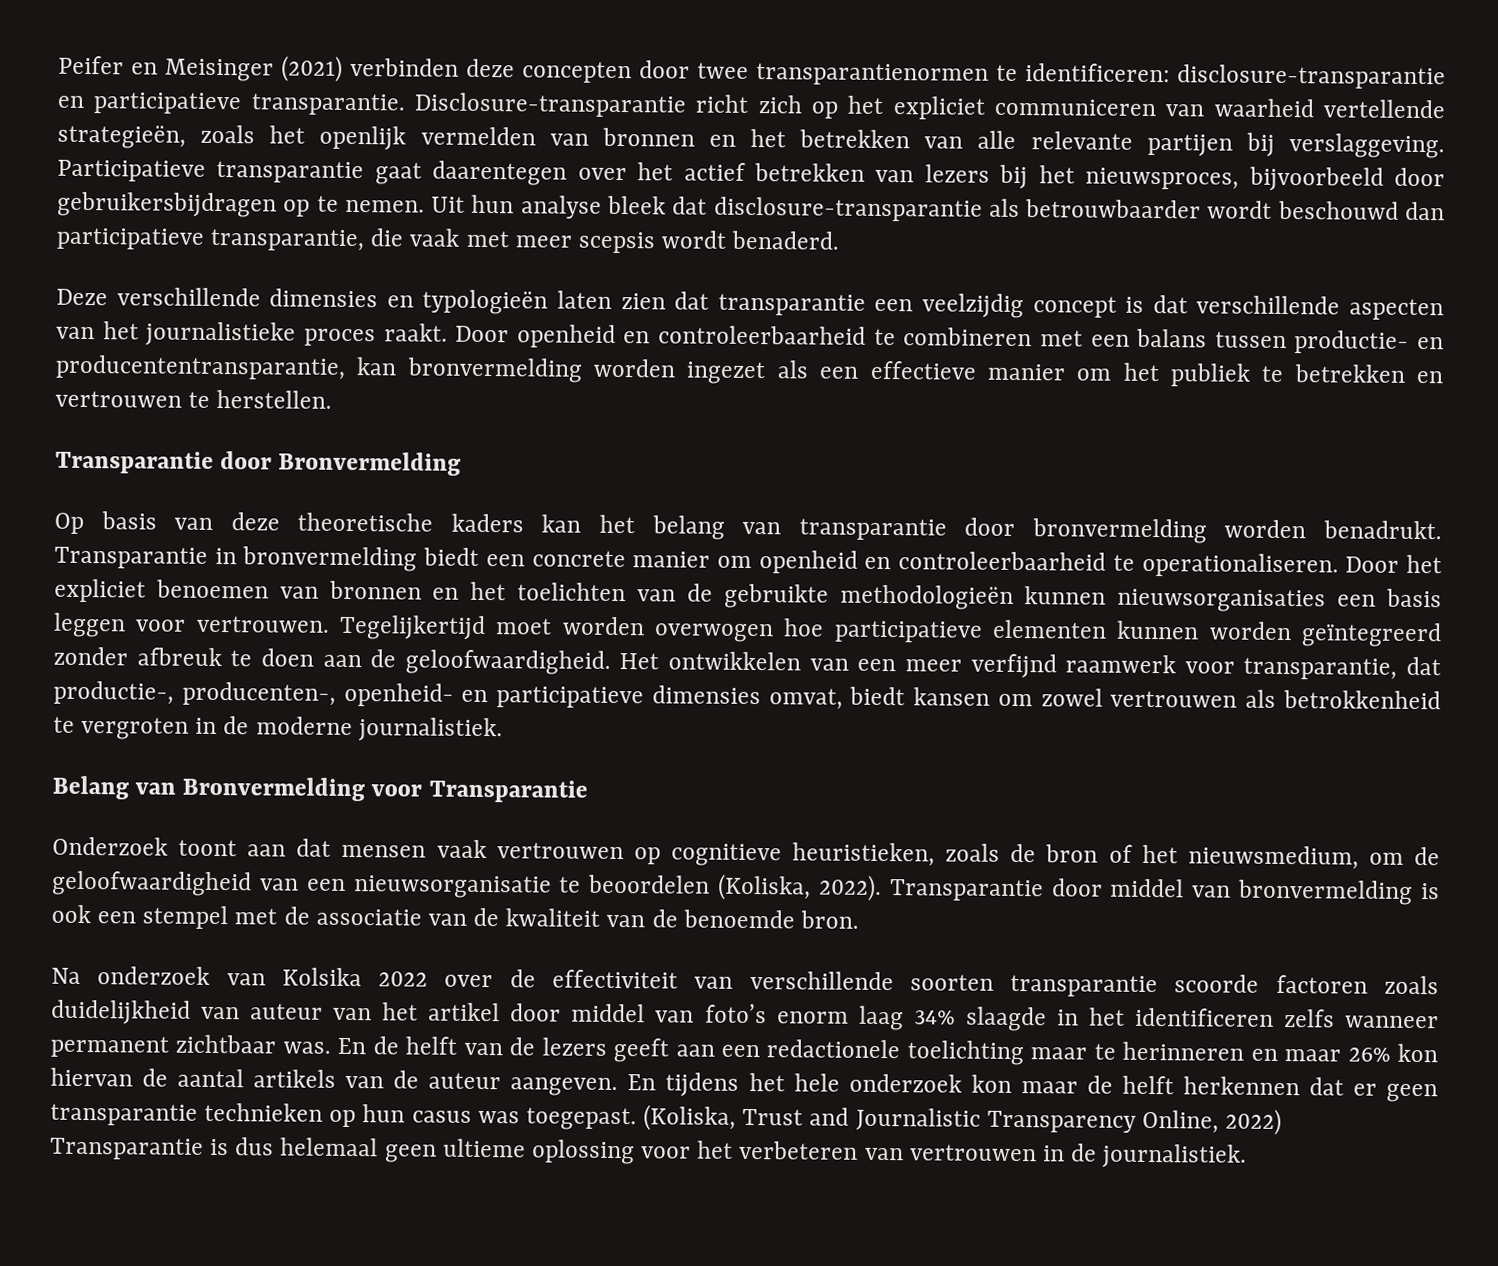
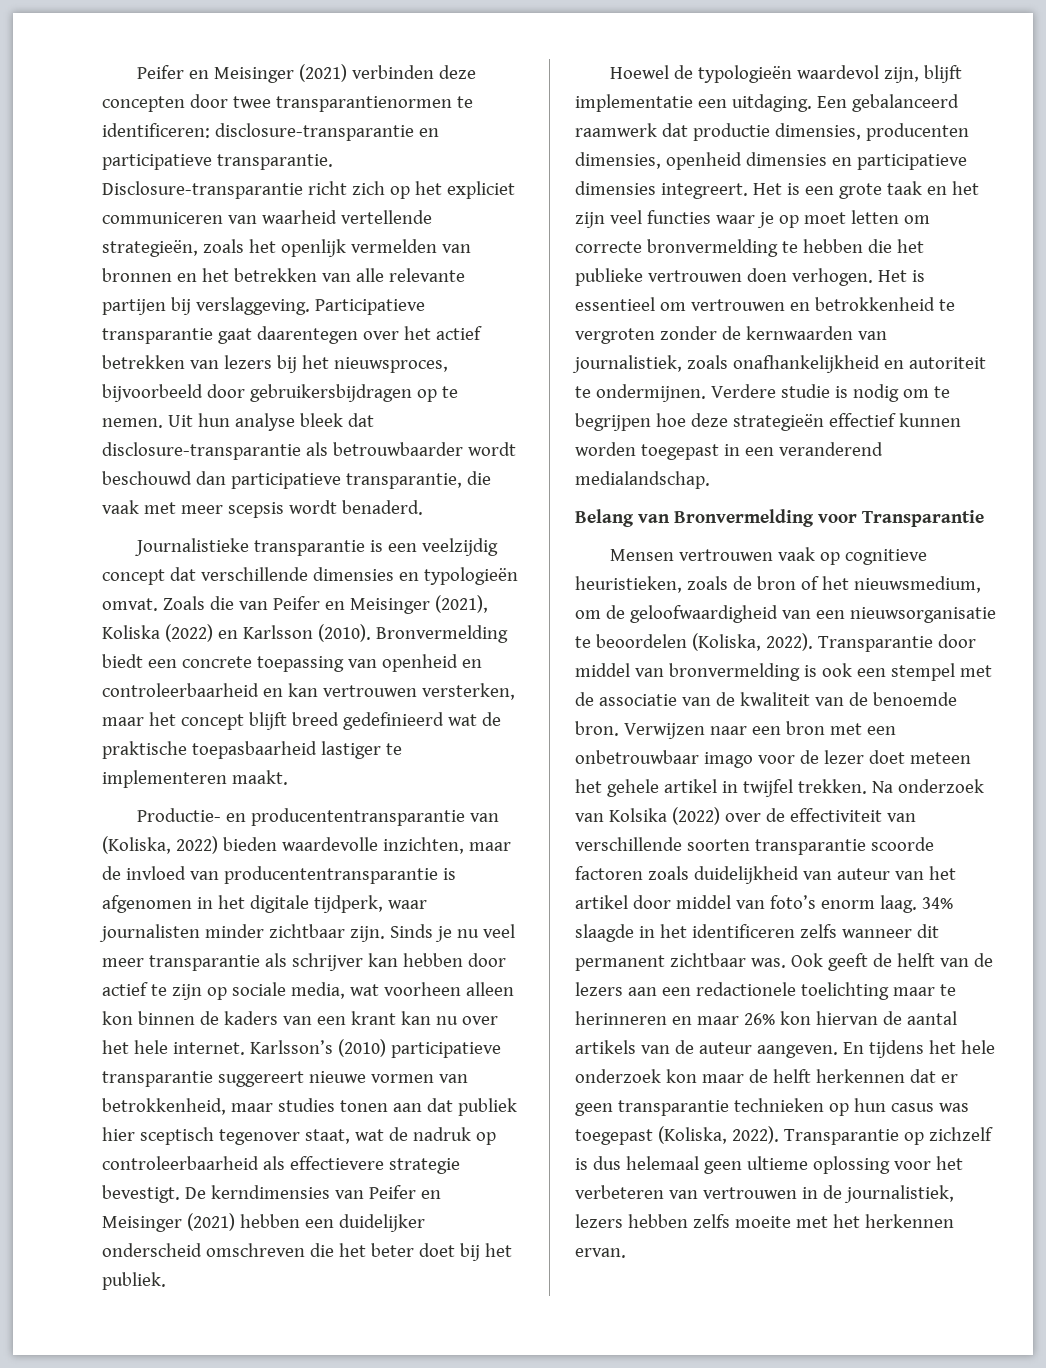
- Deze verschillende dimensies en typologieën laten zien dat transparantie een veelzijdig concept is dat verschillende aspecten van het journalistieke proces raakt. Door openheid en controleerbaarheid te combineren met een balans tussen productie- en producententransparantie, kan bronvermelding worden ingezet als een effectieve manier om het publiek te betrekken en vertrouwen te herstellen.
- Transparantie door Bronvermelding
- Op basis van deze theoretische kaders kan het belang van transparantie door bronvermelding worden benadrukt. Transparantie in bronvermelding biedt een concrete manier om openheid en controleerbaarheid te operationaliseren. Door het expliciet benoemen van bronnen en het toelichten van de gebruikte methodologieën kunnen nieuwsorganisaties een basis leggen voor vertrouwen. Tegelijkertijd moet worden overwogen hoe participatieve elementen kunnen worden geïntegreerd zonder afbreuk te doen aan de geloofwaardigheid. Het ontwikkelen van een meer verfijnd raamwerk voor transparantie, dat productie-, producenten-, openheid- en participatieve dimensies omvat, biedt kansen om zowel vertrouwen als betrokkenheid te vergroten in de moderne journalistiek.
+ Journalistieke transparantie is een veelzijdig concept dat verschillende dimensies en typologieën omvat. Zoals die van Peifer en Meisinger (2021), Koliska (2022) en Karlsson (2010). Bronvermelding biedt een concrete toepassing van openheid en controleerbaarheid en kan vertrouwen versterken, maar het concept blijft breed gedefinieerd wat de praktische toepasbaarheid lastiger te implementeren maakt.
+ Productie- en producententransparantie van (Koliska, 2022) bieden waardevolle inzichten, maar de invloed van producententransparantie is afgenomen in het digitale tijdperk, waar journalisten minder zichtbaar zijn. Sinds je nu veel meer transparantie als schrijver kan hebben door actief te zijn op sociale media, wat voorheen alleen kon binnen de kaders van een krant kan nu over het hele internet. Karlsson’s (2010) participatieve transparantie suggereert nieuwe vormen van betrokkenheid, maar studies tonen aan dat publiek hier sceptisch tegenover staat, wat de nadruk op controleerbaarheid als effectievere strategie bevestigt. De kerndimensies van Peifer en Meisinger (2021) hebben een duidelijker onderscheid omschreven die het beter doet bij het publiek.
+ Hoewel de typologieën waardevol zijn, blijft implementatie een uitdaging. Een gebalanceerd raamwerk dat productie dimensies, producenten dimensies, openheid dimensies en participatieve dimensies integreert. Het is een grote taak en het zijn veel functies waar je op moet letten om correcte bronvermelding te hebben die het publieke vertrouwen doen verhogen. Het is essentieel om vertrouwen en betrokkenheid te vergroten zonder de kernwaarden van journalistiek, zoals onafhankelijkheid en autoriteit te ondermijnen. Verdere studie is nodig om te begrijpen hoe deze strategieën effectief kunnen worden toegepast in een veranderend medialandschap.
- Onderzoek toont aan dat mensen vaak vertrouwen op cognitieve heuristieken, zoals de bron of het nieuwsmedium, om de geloofwaardigheid van een nieuwsorganisatie te beoordelen (Koliska, 2022).
+ Mensen vertrouwen vaak op cognitieve heuristieken, zoals de bron of het nieuwsmedium, om de geloofwaardigheid van een nieuwsorganisatie te beoordelen (Koliska, 2022).
- Transparantie door middel van bronvermelding is ook een stempel met de associatie van de kwaliteit van de benoemde bron.
- Na onderzoek van Kolsika 2022 over de effectiviteit van verschillende soorten transparantie scoorde factoren zoals duidelijkheid van auteur van het artikel door middel van foto’s enorm laag 34% slaagde in het identificeren zelfs wanneer permanent zichtbaar was.
+ Transparantie door middel van bronvermelding is ook een stempel met de associatie van de kwaliteit van de benoemde bron. Verwijzen naar een bron met een onbetrouwbaar imago voor de lezer doet meteen het gehele artikel in twijfel trekken. Na onderzoek van Kolsika (2022) over de effectiviteit van verschillende soorten transparantie scoorde factoren zoals duidelijkheid van auteur van het artikel door middel van foto’s enorm laag. 34% slaagde in het identificeren zelfs wanneer dit permanent zichtbaar was.
- En de helft van de lezers geeft aan een redactionele toelichting maar te herinneren en maar 26% kon hiervan de aantal artikels van de auteur aangeven.
+ Ook geeft de helft van de lezers aan een redactionele toelichting maar te herinneren en maar 26% kon hiervan de aantal artikels van de auteur aangeven.
- En tijdens het hele onderzoek kon maar de helft herkennen dat er geen transparantie technieken op hun casus was toegepast. (Koliska, Trust and Journalistic Transparency Online, 2022) Transparantie is dus helemaal geen ultieme oplossing voor het verbeteren van vertrouwen in de journalistiek.
+ En tijdens het hele onderzoek kon maar de helft herkennen dat er geen transparantie technieken op hun casus was toegepast (Koliska, 2022). Transparantie op zichzelf is dus helemaal geen ultieme oplossing voor het verbeteren van vertrouwen in de journalistiek, lezers hebben zelfs moeite met het herkennen ervan.

